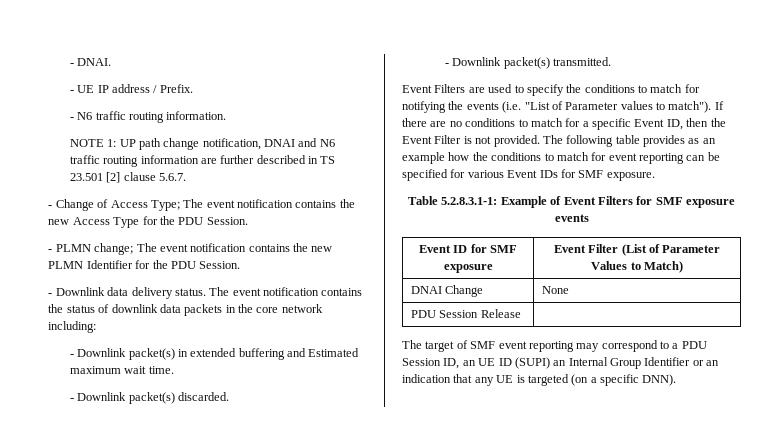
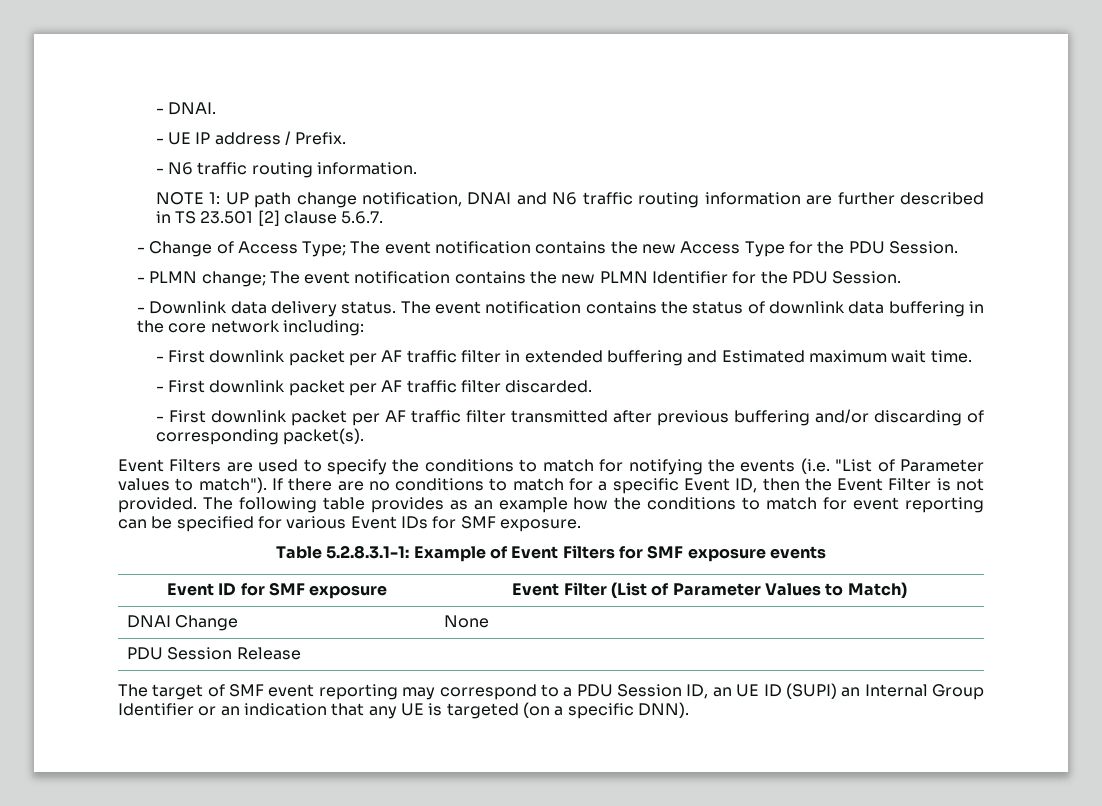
- The event notification contains the status of downlink data packets in the core network including:
+ The event notification contains the status of downlink data buffering in the core network including:
- - Downlink packet(s) in extended buffering and Estimated maximum wait time.
+ - First downlink packet per AF traffic filter in extended buffering and Estimated maximum wait time.
- - Downlink packet(s) discarded.
- - Downlink packet(s) transmitted.
+ - First downlink packet per AF traffic filter discarded.
+ - First downlink packet per AF traffic filter transmitted after previous buffering and/or discarding of corresponding packet(s).

